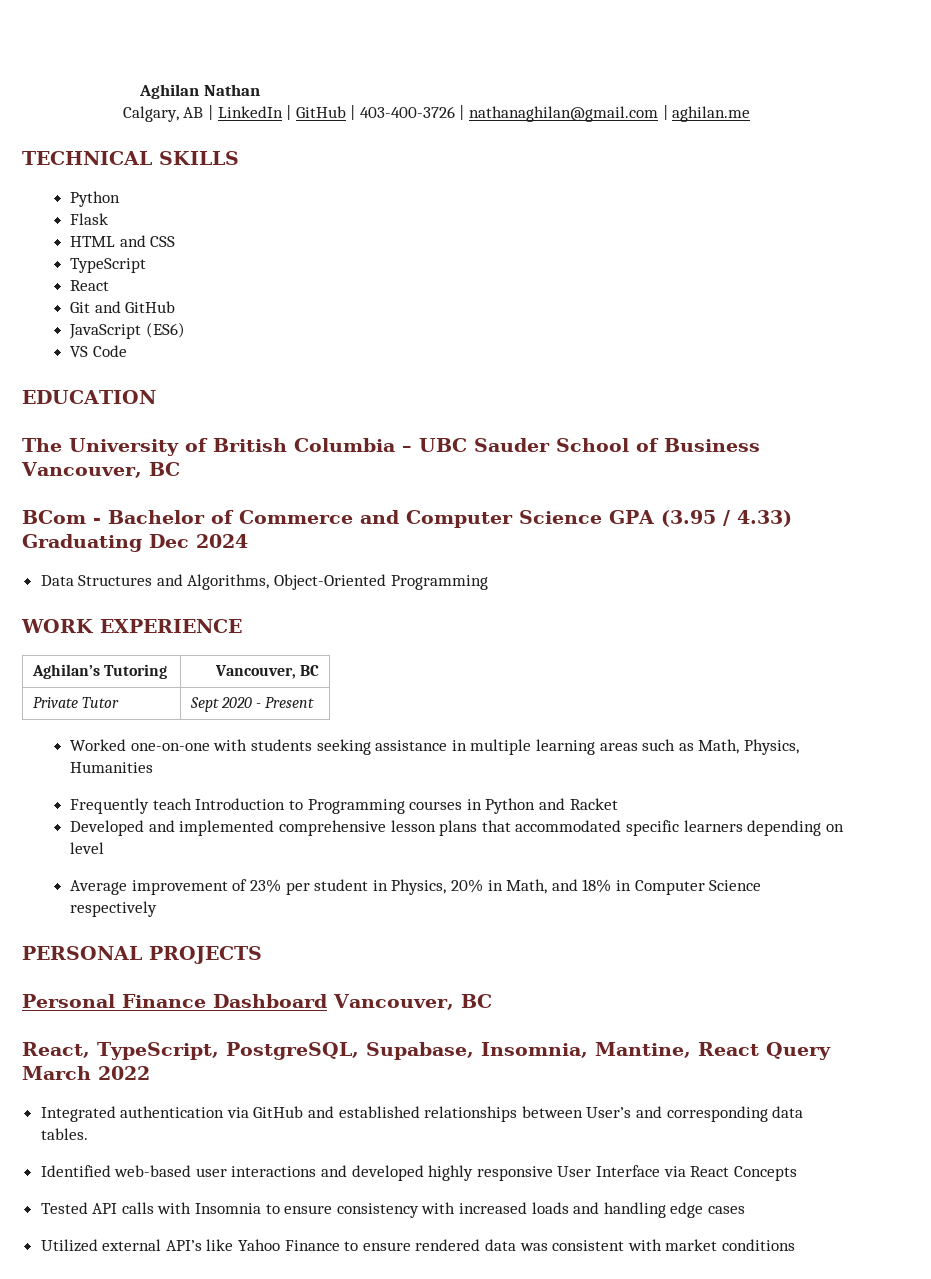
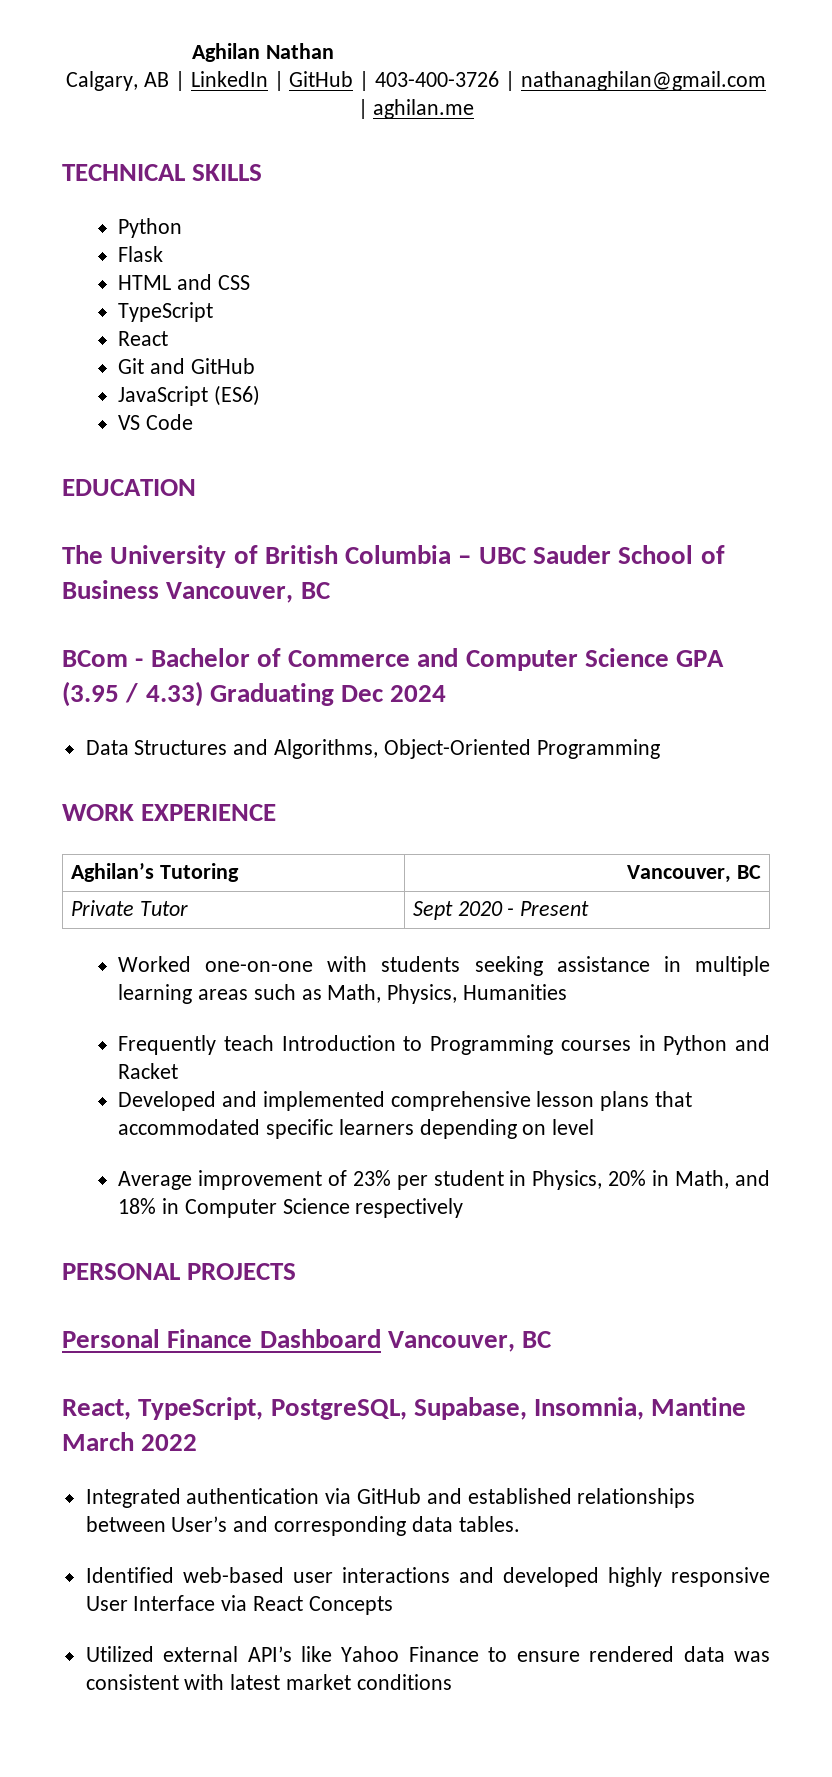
- React, TypeScript, PostgreSQL, Supabase, Insomnia, Mantine, React Query March 2022
+ React, TypeScript, PostgreSQL, Supabase, Insomnia, Mantine March 2022
- Tested API calls with Insomnia to ensure consistency with increased loads and handling edge cases
- Utilized external API’s like Yahoo Finance to ensure rendered data was consistent with market conditions
+ Utilized external API’s like Yahoo Finance to ensure rendered data was consistent with latest market conditions

